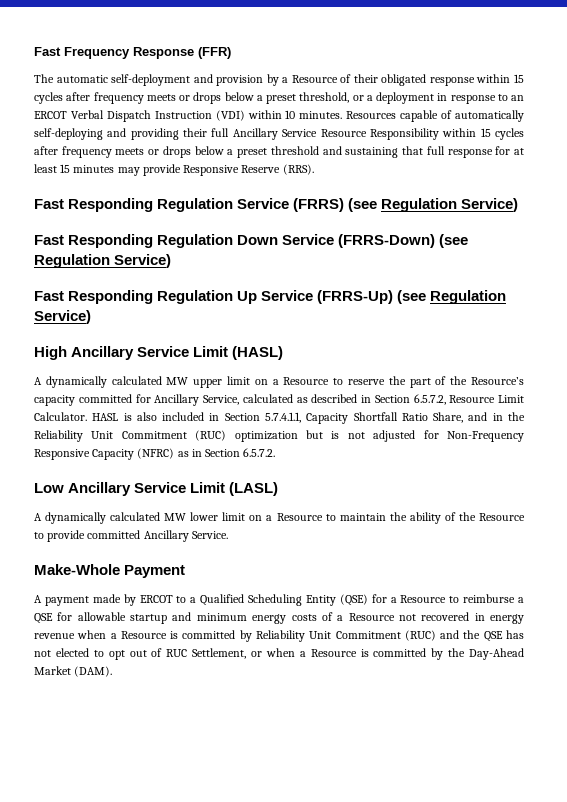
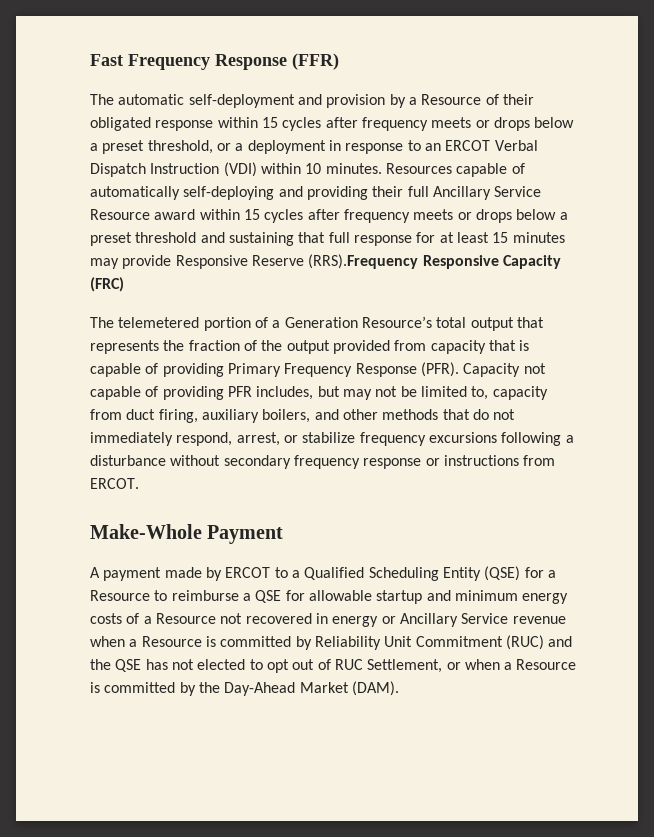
- Resources capable of automatically self-deploying and providing their full Ancillary Service Resource Responsibility within 15 cycles after frequency meets or drops below a preset threshold and sustaining that full response for at least 15 minutes may provide Responsive Reserve (RRS).
- Fast Responding Regulation Service (FRRS) (see Regulation Service)
- Fast Responding Regulation Down Service (FRRS-Down) (see Regulation Service)
- Fast Responding Regulation Up Service (FRRS-Up) (see Regulation Service)
- High Ancillary Service Limit (HASL)
- A dynamically calculated MW upper limit on a Resource to reserve the part of the Resource’s capacity committed for Ancillary Service, calculated as described in Section 6.5.7.2, Resource Limit Calculator. HASL is also included in Section 5.7.4.1.1, Capacity Shortfall Ratio Share, and in the Reliability Unit Commitment (RUC) optimization but is not adjusted for Non-Frequency Responsive Capacity (NFRC) as in Section 6.5.7.2.
- Low Ancillary Service Limit (LASL)
- A dynamically calculated MW lower limit on a Resource to maintain the ability of the Resource to provide committed Ancillary Service.
+ Resources capable of automatically self-deploying and providing their full Ancillary Service Resource award within 15 cycles after frequency meets or drops below a preset threshold and sustaining that full response for at least 15 minutes may provide Responsive Reserve (RRS).Frequency Responsive Capacity (FRC)
+ The telemetered portion of a Generation Resource’s total output that represents the fraction of the output provided from capacity that is capable of providing Primary Frequency Response (PFR). Capacity not capable of providing PFR includes, but may not be limited to, capacity from duct firing, auxiliary boilers, and other methods that do not immediately respond, arrest, or stabilize frequency excursions following a disturbance without secondary frequency response or instructions from ERCOT.
- A payment made by ERCOT to a Qualified Scheduling Entity (QSE) for a Resource to reimburse a QSE for allowable startup and minimum energy costs of a Resource not recovered in energy revenue when a Resource is committed by Reliability Unit Commitment (RUC) and the QSE has not elected to opt out of RUC Settlement, or when a Resource is committed by the Day-Ahead Market (DAM).
+ A payment made by ERCOT to a Qualified Scheduling Entity (QSE) for a Resource to reimburse a QSE for allowable startup and minimum energy costs of a Resource not recovered in energy or Ancillary Service revenue when a Resource is committed by Reliability Unit Commitment (RUC) and the QSE has not elected to opt out of RUC Settlement, or when a Resource is committed by the Day-Ahead Market (DAM).

